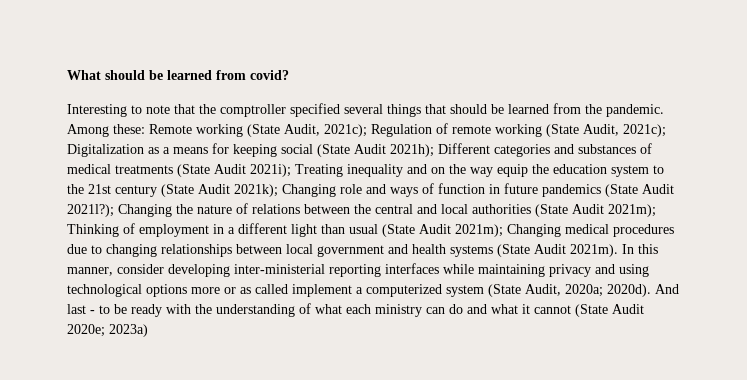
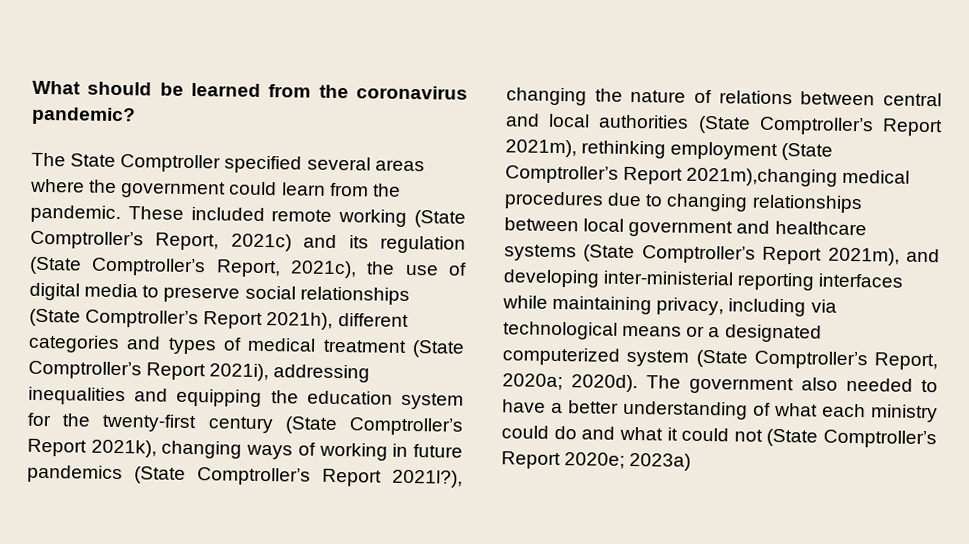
- What should be learned from covid?
- Interesting to note that the comptroller specified several things that should be learned from the pandemic. Among these: Remote working (State Audit, 2021c); Regulation of remote working (State Audit, 2021c); Digitalization as a means for keeping social (State Audit 2021h); Different categories and substances of medical treatments (State Audit 2021i); Treating inequality and on the way equip the education system to the 21st century (State Audit 2021k); Changing role and ways of function in future pandemics (State Audit 2021l?); Changing the nature of relations between the central and local authorities (State Audit 2021m); Thinking of employment in a different light than usual (State Audit 2021m); Changing medical procedures due to changing relationships between local government and health systems (State Audit 2021m). In this manner, consider developing inter-ministerial reporting interfaces while maintaining privacy and using technological options more or as called implement a computerized system (State Audit, 2020a; 2020d). And last - to be ready with the understanding of what each ministry can do and what it cannot (State Audit 2020e; 2023a)
+ What should be learned from the coronavirus pandemic?
+ The State Comptroller specified several areas where the government could learn from the pandemic. These included remote working (State Comptroller’s Report, 2021c) and its regulation (State Comptroller’s Report, 2021c), the use of digital media to preserve social relationships (State Comptroller’s Report 2021h), different categories and types of medical treatment (State Comptroller’s Report 2021i), addressing inequalities and equipping the education system for the twenty-first century (State Comptroller’s Report 2021k), changing ways of working in future pandemics (State Comptroller’s Report 2021l?), changing the nature of relations between central and local authorities (State Comptroller’s Report 2021m), rethinking employment (State Comptroller’s Report 2021m),changing medical procedures due to changing relationships between local government and healthcare systems (State Comptroller’s Report 2021m), and developing inter-ministerial reporting interfaces while maintaining privacy, including via technological means or a designated computerized system (State Comptroller’s Report, 2020a; 2020d). The government also needed to have a better understanding of what each ministry could do and what it could not (State Comptroller’s Report 2020e; 2023a)

